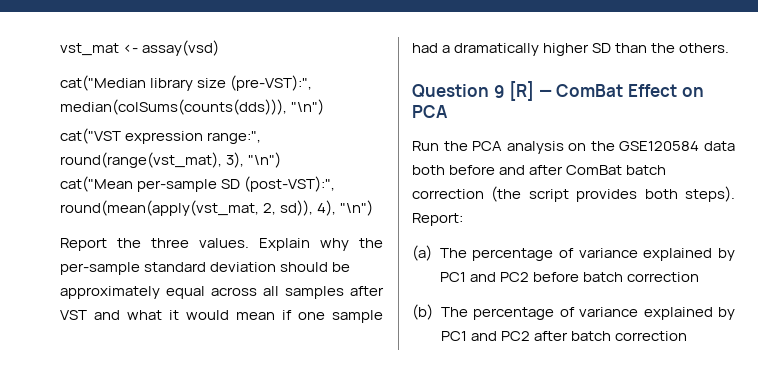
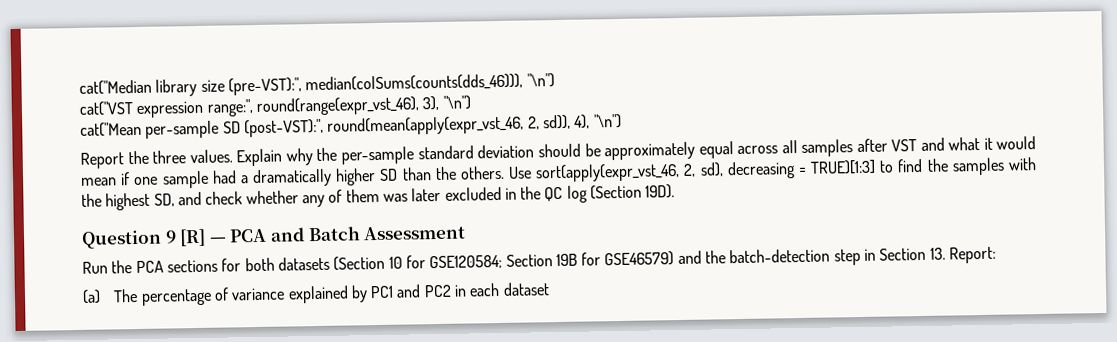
- vst_mat <- assay(vsd)
- cat("Median library size (pre-VST):", median(colSums(counts(dds))), "\n")
+ cat("Median library size (pre-VST):", median(colSums(counts(dds_46))), "\n")
- cat("VST expression range:", round(range(vst_mat), 3), "\n")
+ cat("VST expression range:", round(range(expr_vst_46), 3), "\n")
- cat("Mean per-sample SD (post-VST):", round(mean(apply(vst_mat, 2, sd)), 4), "\n")
+ cat("Mean per-sample SD (post-VST):", round(mean(apply(expr_vst_46, 2, sd)), 4), "\n")
+ Use sort(apply(expr_vst_46, 2, sd), decreasing = TRUE)[1:3] to find the samples with the highest SD, and check whether any of them was later excluded in the QC log (Section 19D).
- Question 9 [R] — ComBat Effect on PCA
+ Question 9 [R] — PCA and Batch Assessment
- Run the PCA analysis on the GSE120584 data both before and after ComBat batch correction (the script provides both steps). Report:
+ Run the PCA sections for both datasets (Section 10 for GSE120584; Section 19B for GSE46579) and the batch-detection step in Section 13. Report:
- (a) The percentage of variance explained by PC1 and PC2 before batch correction
- (b) The percentage of variance explained by PC1 and PC2 after batch correction
+ (a) The percentage of variance explained by PC1 and PC2 in each dataset

